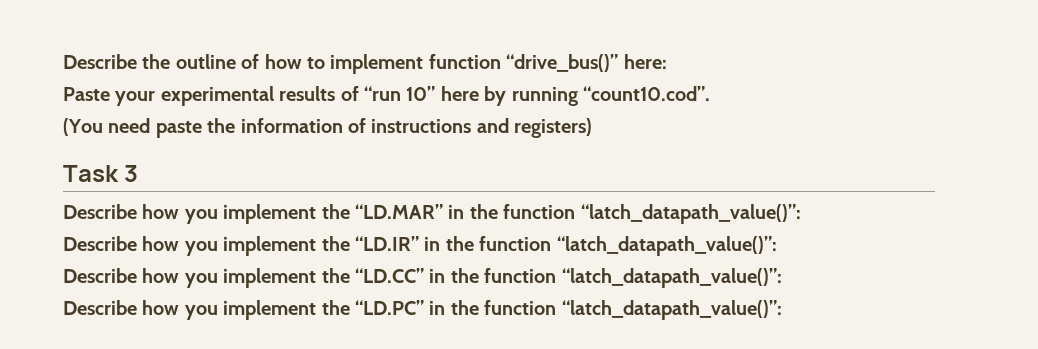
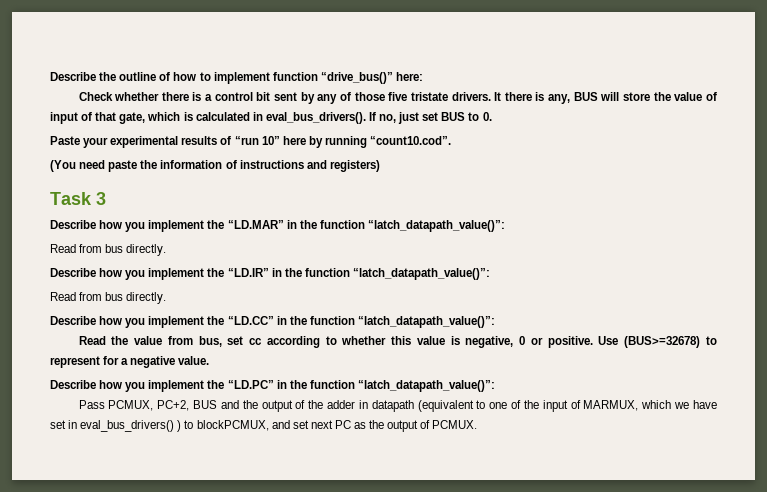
+ Check whether there is a control bit sent by any of those five tristate drivers. It there is any, BUS will store the value of input of that gate, which is calculated in eval_bus_drivers(). If no, just set BUS to 0.
  Describe how you implement the “LD.MAR” in the function “latch_datapath_value()”:
+ Read from bus directly.
  Describe how you implement the “LD.IR” in the function “latch_datapath_value()”:
+ Read from bus directly.
+ Read the value from bus, set cc according to whether this value is negative, 0 or positive. Use (BUS>=32678) to represent for a negative value.
+ Pass PCMUX, PC+2, BUS and the output of the adder in datapath (equivalent to one of the input of MARMUX, which we have set in eval_bus_drivers() ) to blockPCMUX, and set next PC as the output of PCMUX.

